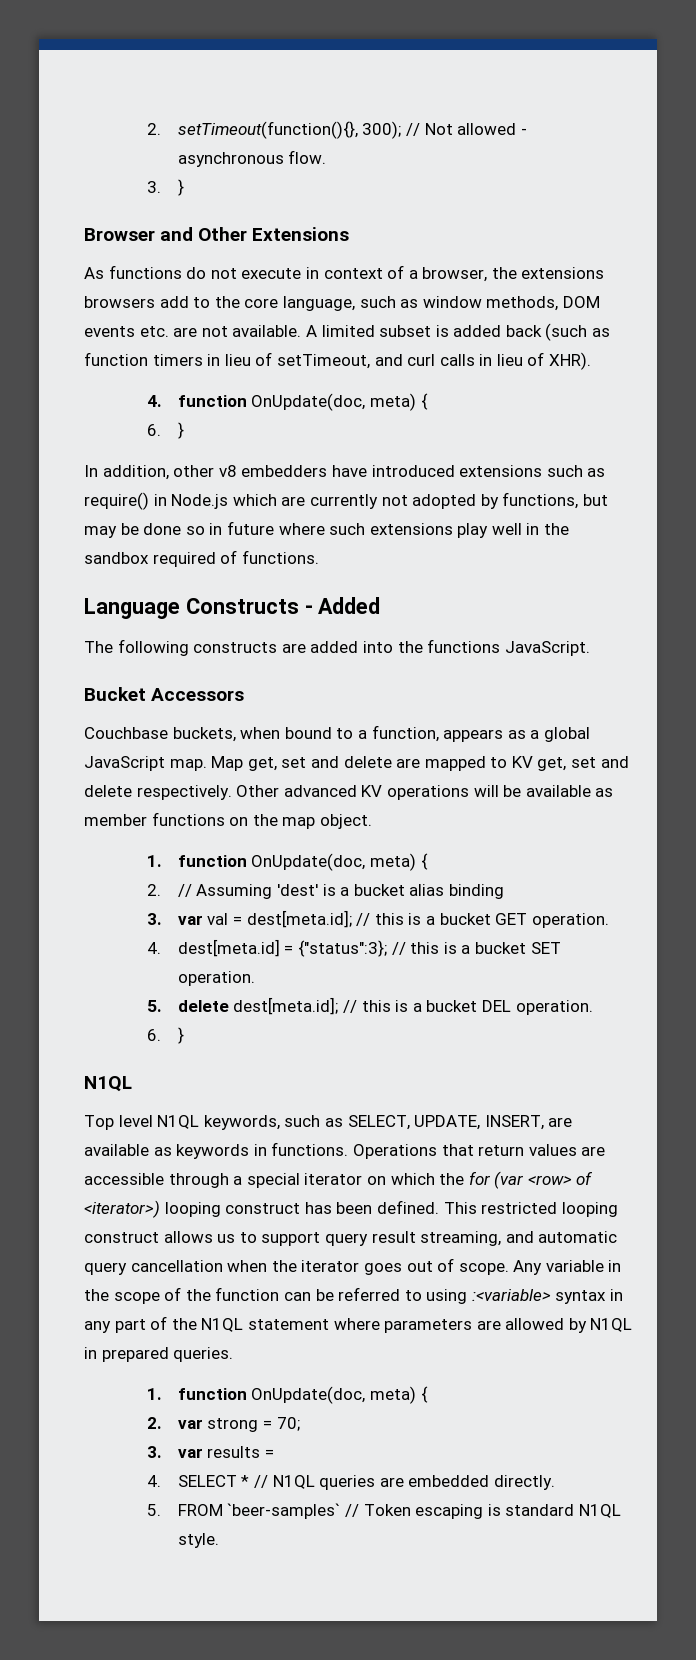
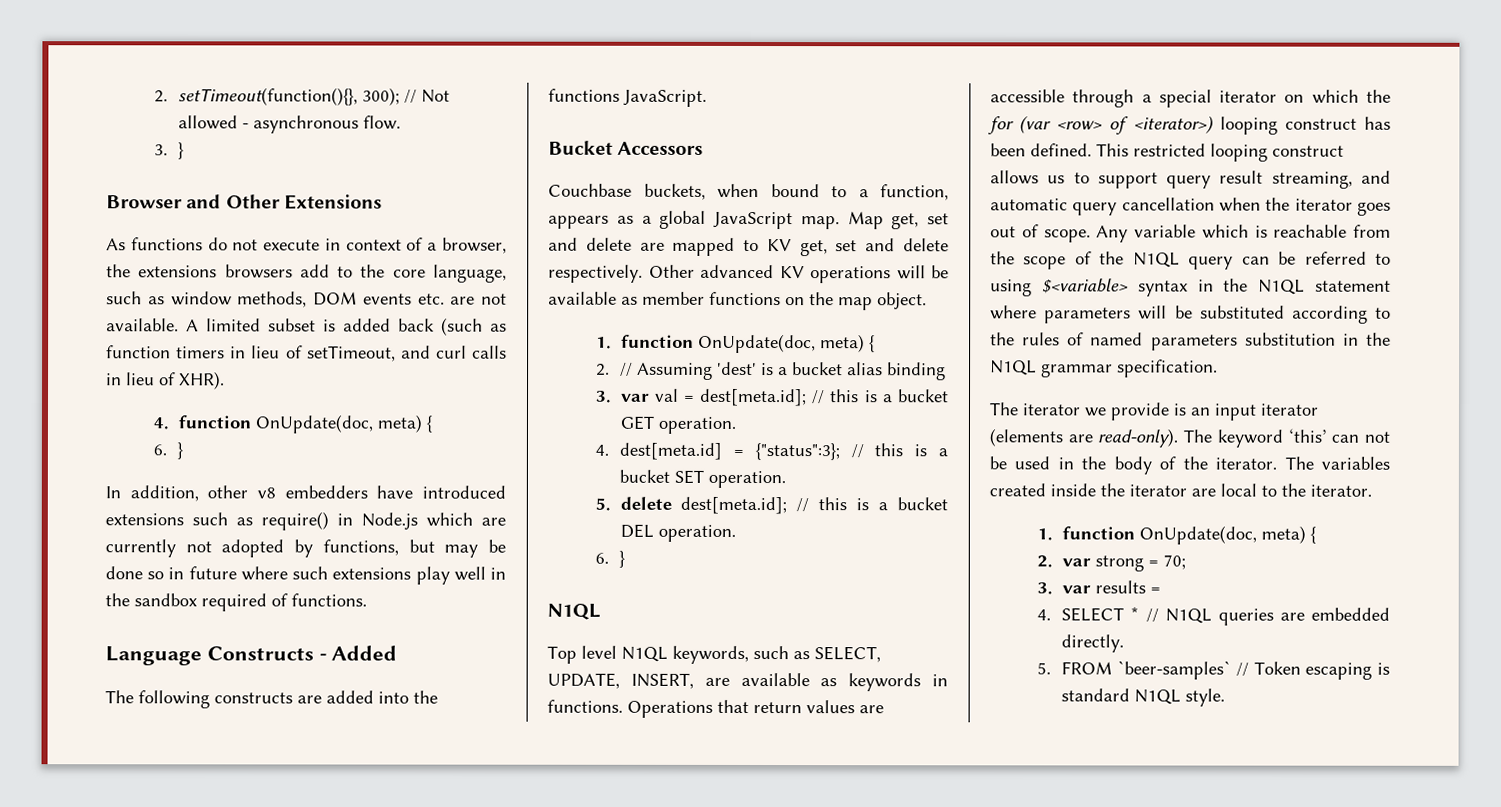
- Any variable in the scope of the function can be referred to using :<variable> syntax in any part of the N1QL statement where parameters are allowed by N1QL in prepared queries.
+ Any variable which is reachable from the scope of the N1QL query can be referred to using $<variable> syntax in the N1QL statement where parameters will be substituted according to the rules of named parameters substitution in the N1QL grammar specification.
+ The iterator we provide is an input iterator (elements are read-only). The keyword ‘this’ can not be used in the body of the iterator. The variables created inside the iterator are local to the iterator.

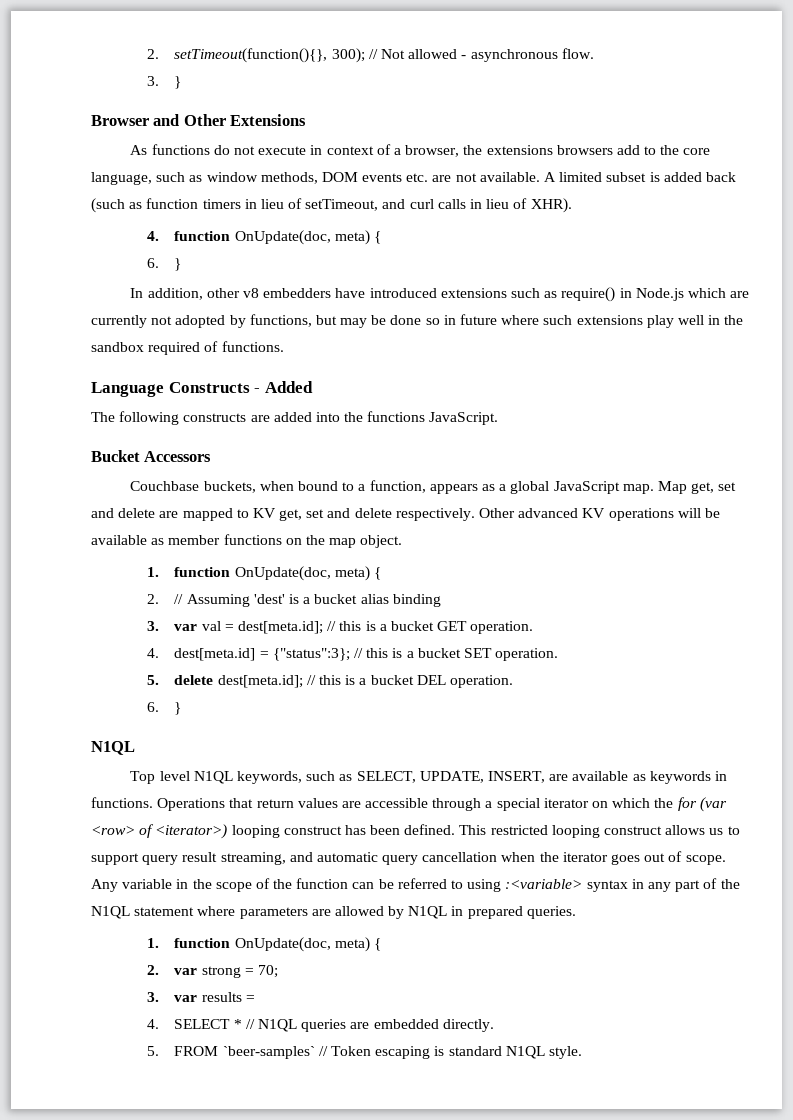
- Any variable which is reachable from the scope of the N1QL query can be referred to using $<variable> syntax in the N1QL statement where parameters will be substituted according to the rules of named parameters substitution in the N1QL grammar specification.
- The iterator we provide is an input iterator (elements are read-only). The keyword ‘this’ can not be used in the body of the iterator. The variables created inside the iterator are local to the iterator.
+ Any variable in the scope of the function can be referred to using :<variable> syntax in any part of the N1QL statement where parameters are allowed by N1QL in prepared queries.

